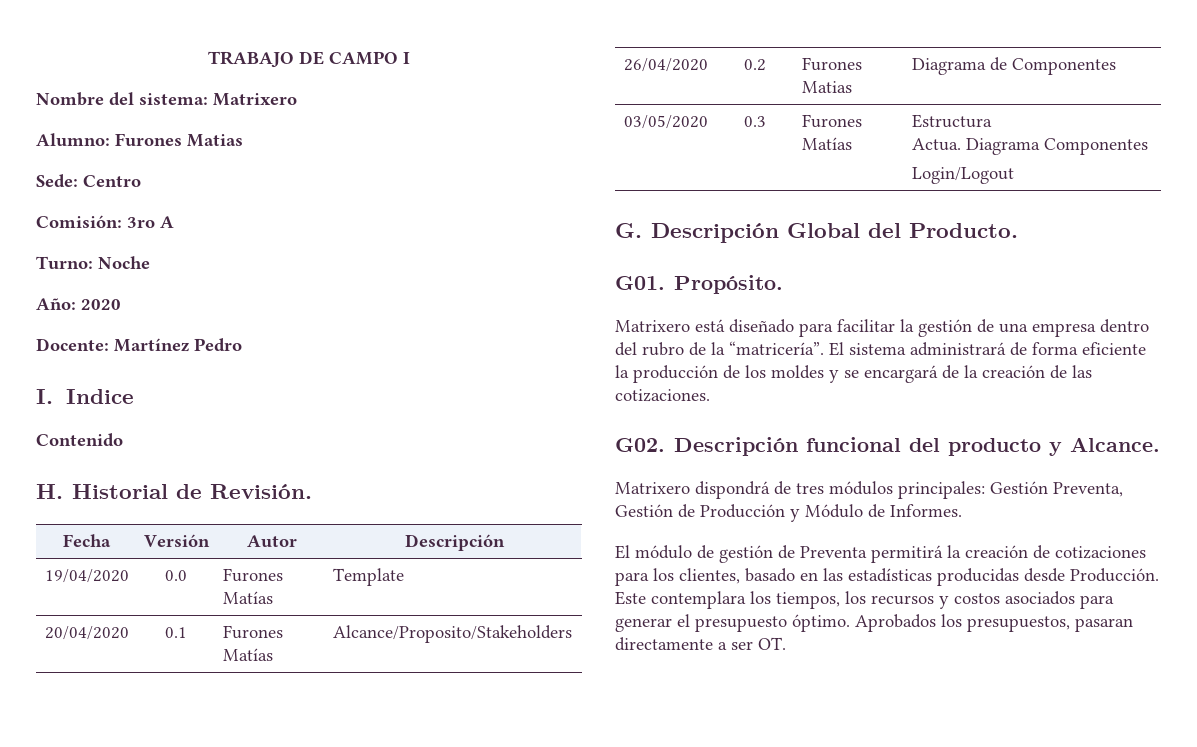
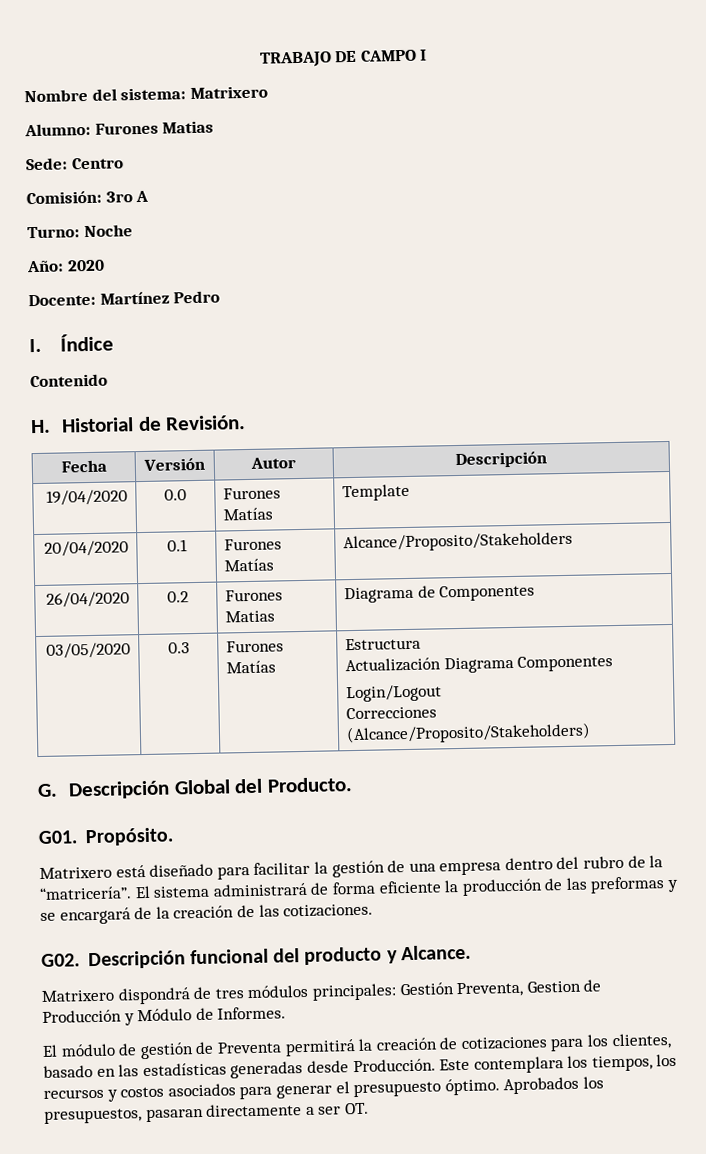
- I. Indice
+ I. Índice
  03/05/2020 | 0.3 | Furones Matías | Estructura
- Actua. Diagrama Componentes
+ Actualización Diagrama Componentes
  Login/Logout
+ Correcciones (Alcance/Proposito/Stakeholders)
- El sistema administrará de forma eficiente la producción de los moldes y se encargará de la creación de las cotizaciones.
+ El sistema administrará de forma eficiente la producción de las preformas y se encargará de la creación de las cotizaciones.
- Matrixero dispondrá de tres módulos principales: Gestión Preventa, Gestión de Producción y Módulo de Informes.
+ Matrixero dispondrá de tres módulos principales: Gestión Preventa, Gestion de Producción y Módulo de Informes.
- El módulo de gestión de Preventa permitirá la creación de cotizaciones para los clientes, basado en las estadísticas producidas desde Producción.
+ El módulo de gestión de Preventa permitirá la creación de cotizaciones para los clientes, basado en las estadísticas generadas desde Producción.

